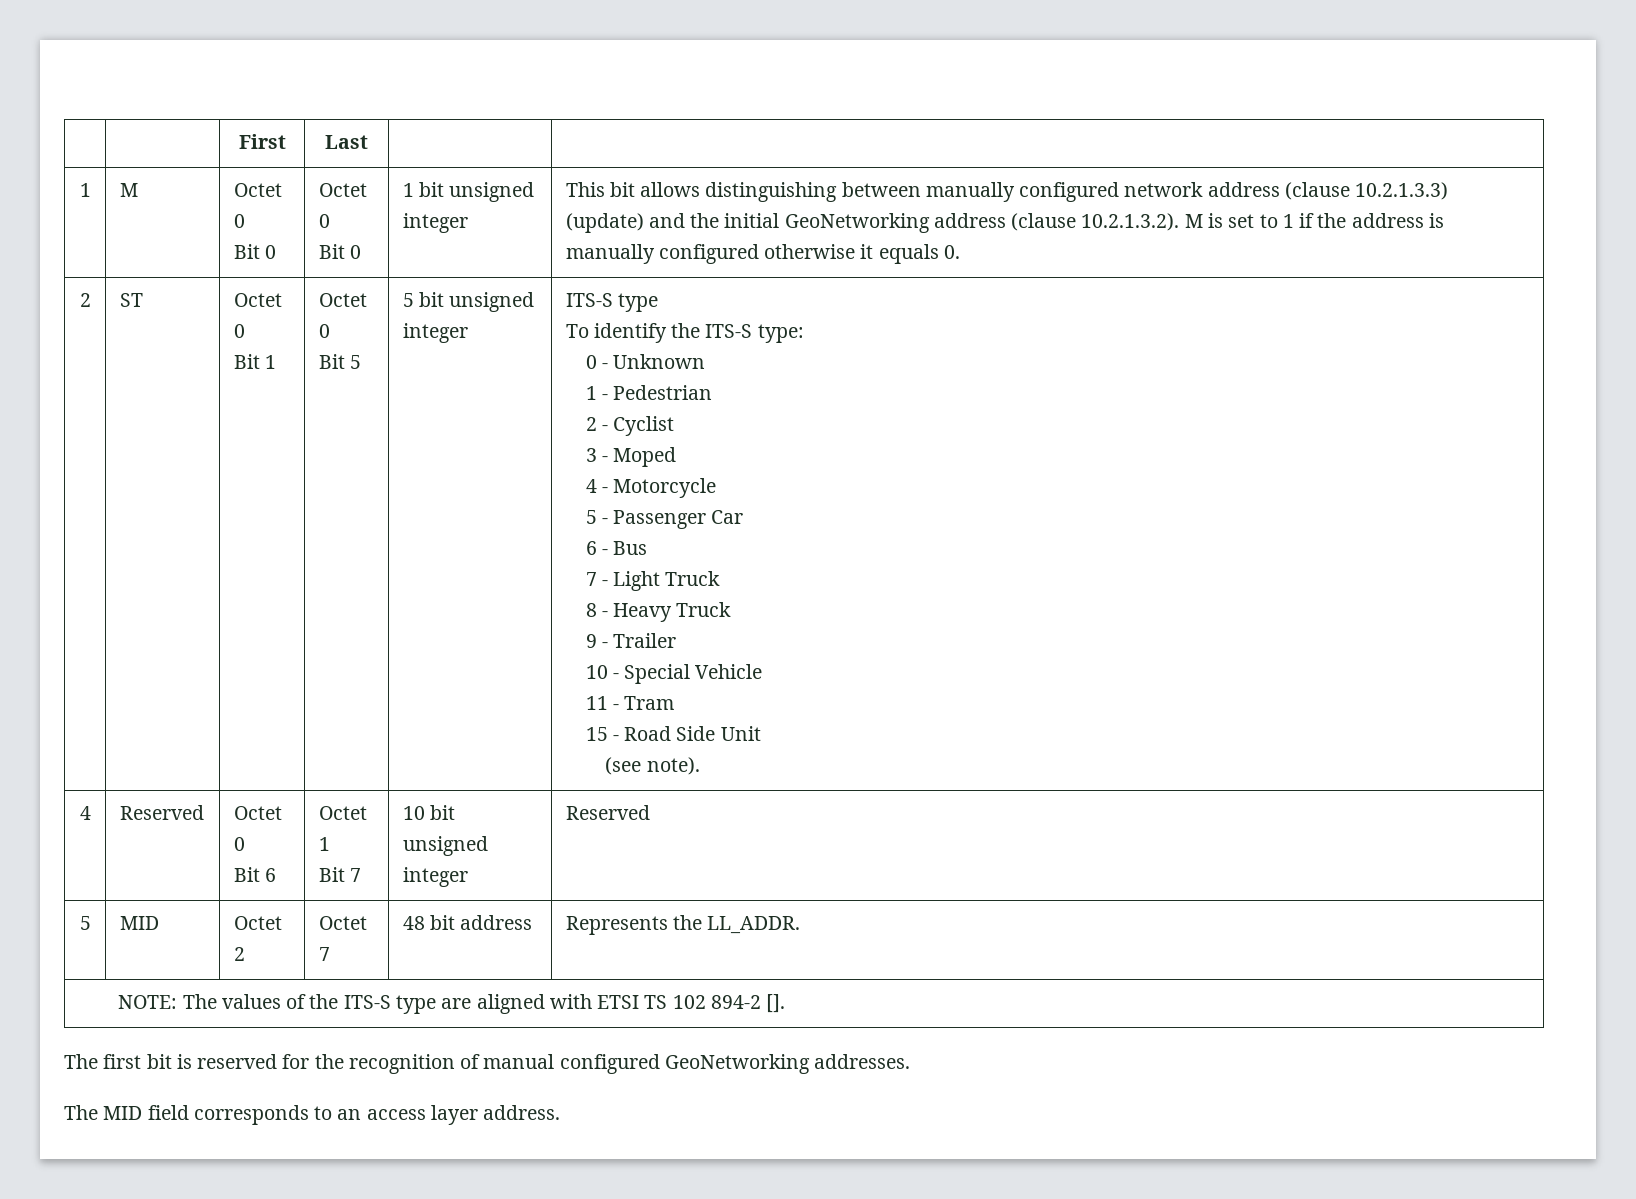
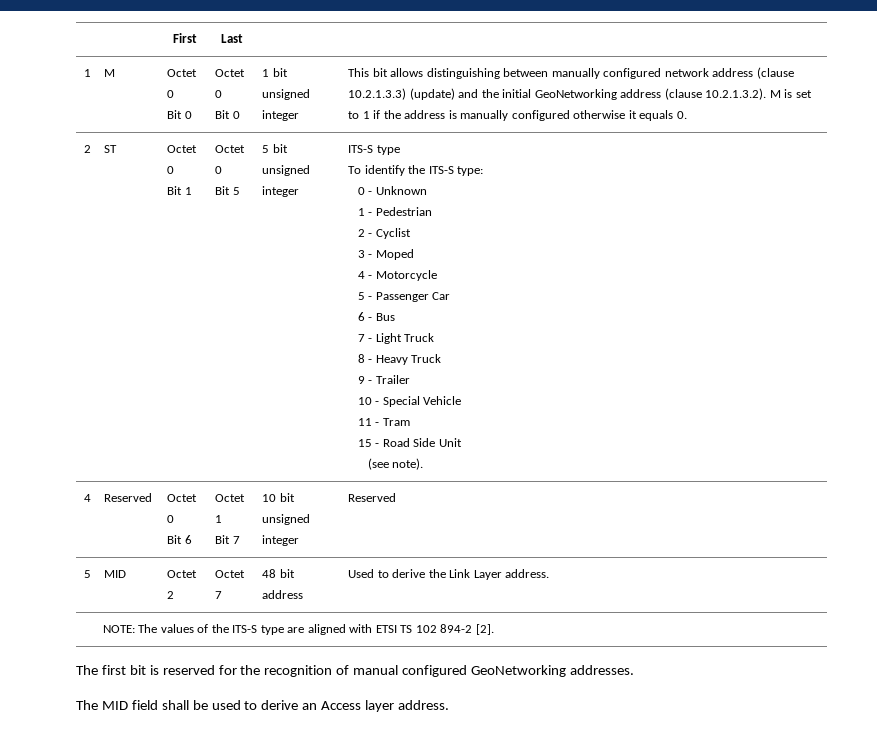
- 5 | MID | Octet 2 | Octet 7 | 48 bit address | Represents the LL_ADDR.
+ 5 | MID | Octet 2 | Octet 7 | 48 bit address | Used to derive the Link Layer address.
- NOTE: The values of the ITS-S type are aligned with ETSI TS 102 894-2 [].
+ NOTE: The values of the ITS-S type are aligned with ETSI TS 102 894-2 [2].
- The MID field corresponds to an access layer address.
+ The MID field shall be used to derive an Access layer address.

